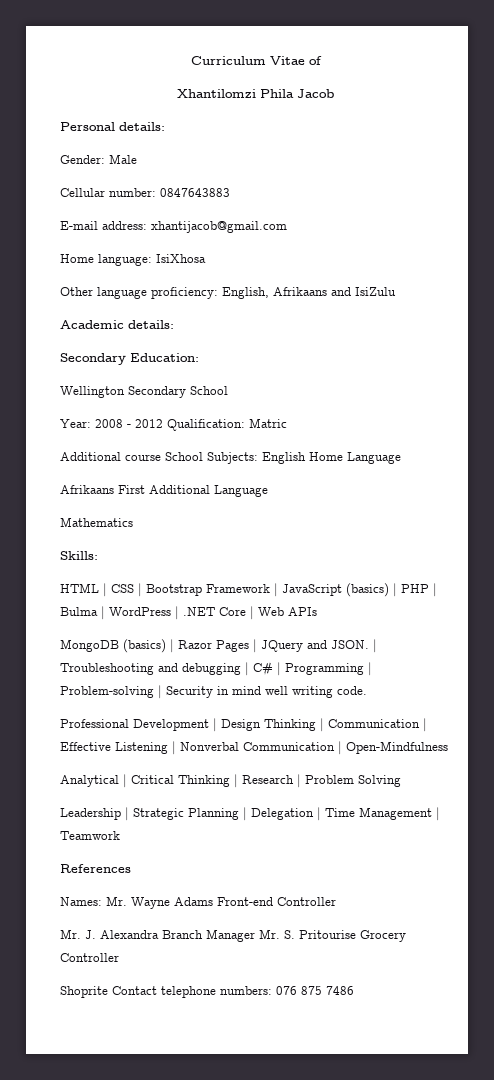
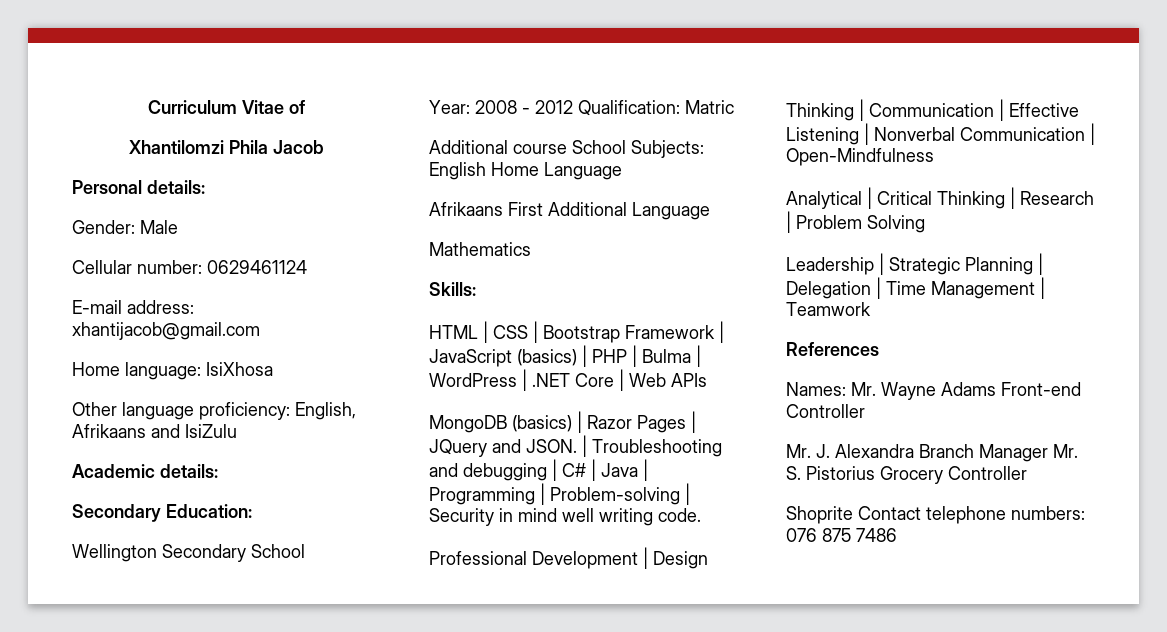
- Cellular number: 0847643883
+ Cellular number: 0629461124
- | Troubleshooting and debugging | C# | Programming | Problem-solving | Security in mind well writing code.
+ | Troubleshooting and debugging | C# | Java | Programming | Problem-solving | Security in mind well writing code.
- Mr. J. Alexandra Branch Manager Mr. S. Pritourise Grocery Controller
+ Mr. J. Alexandra Branch Manager Mr. S. Pistorius Grocery Controller

